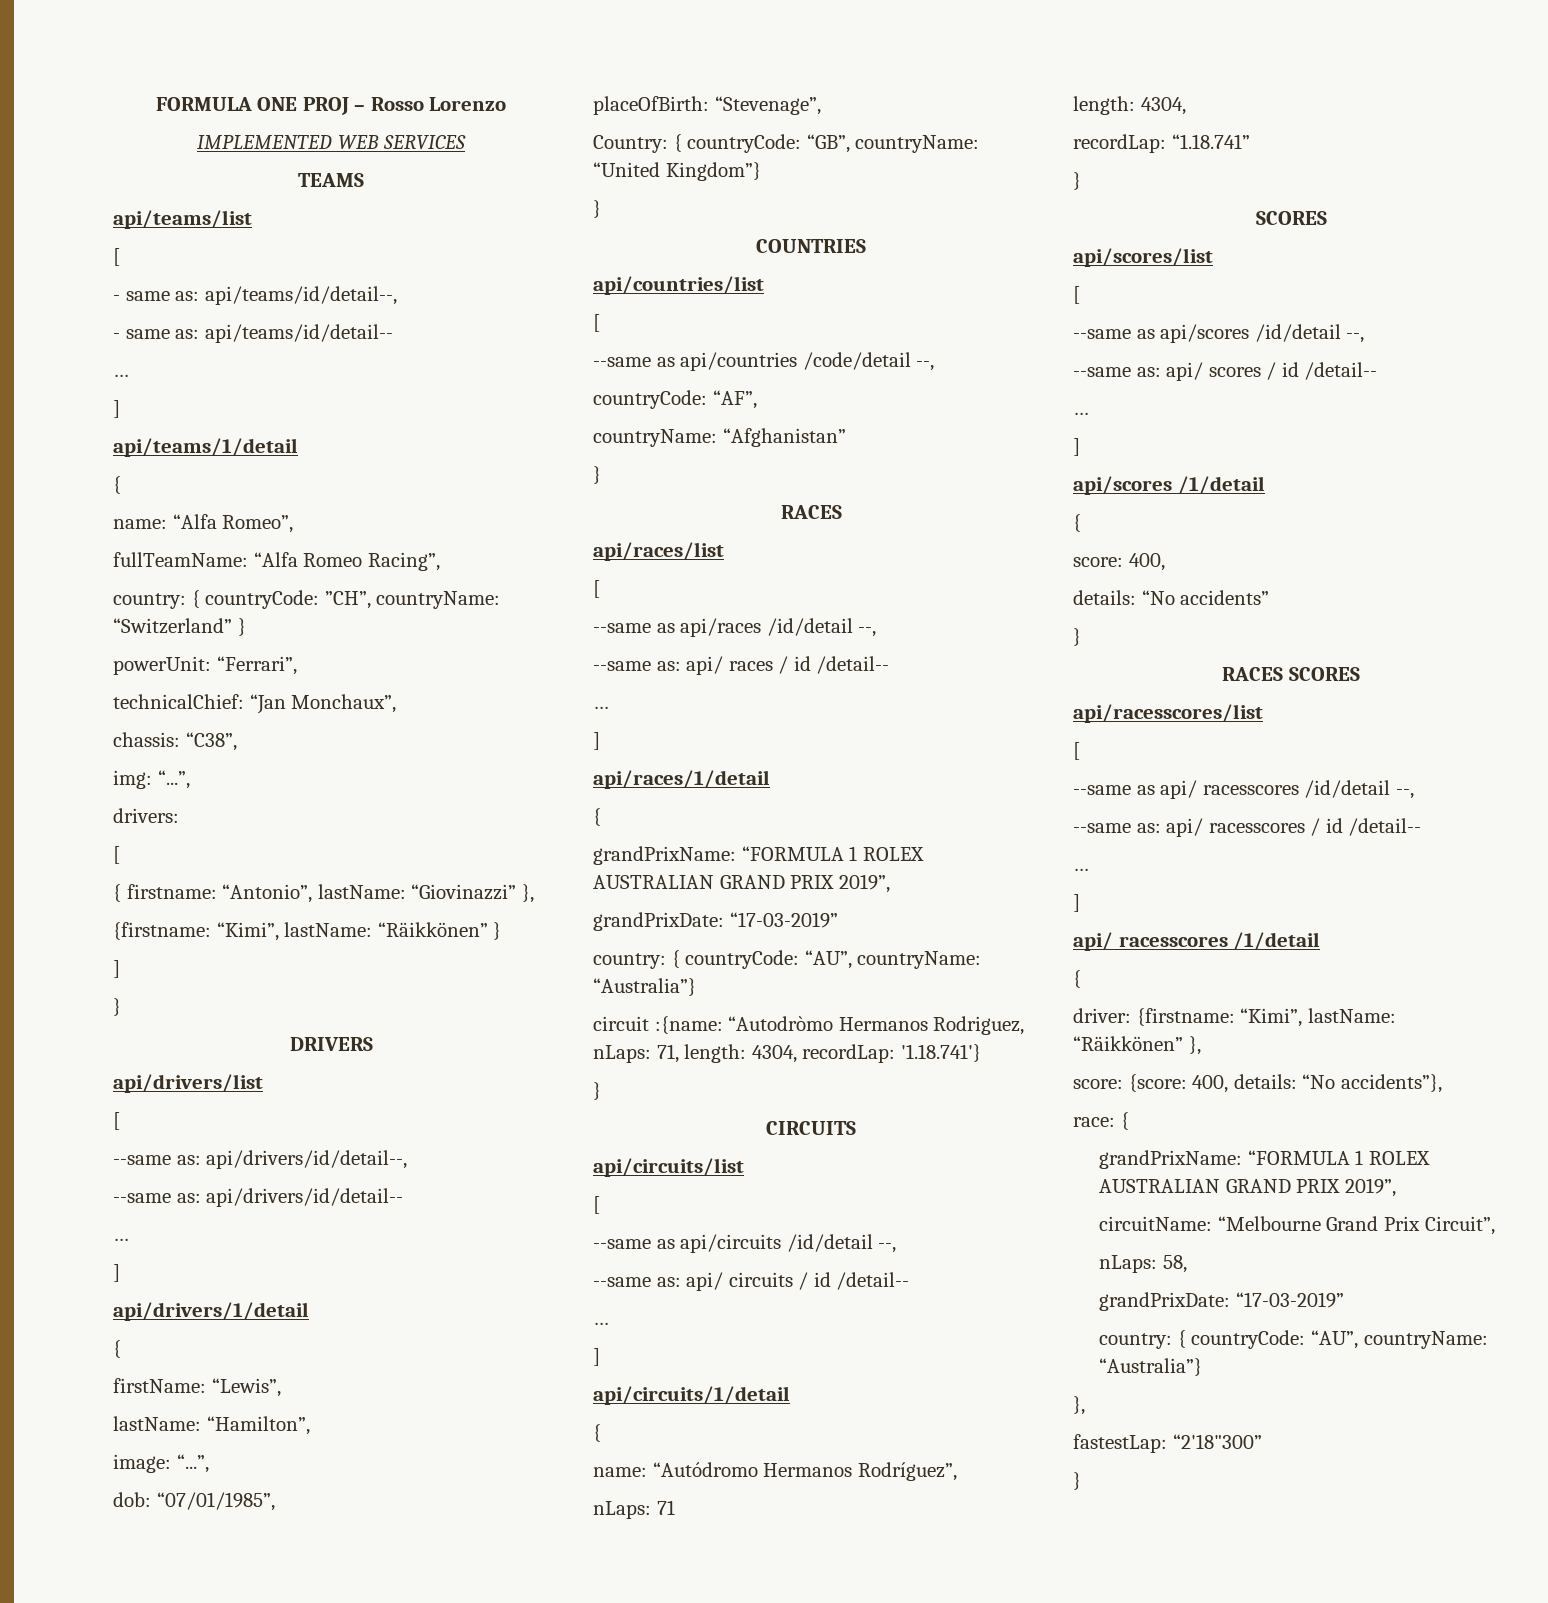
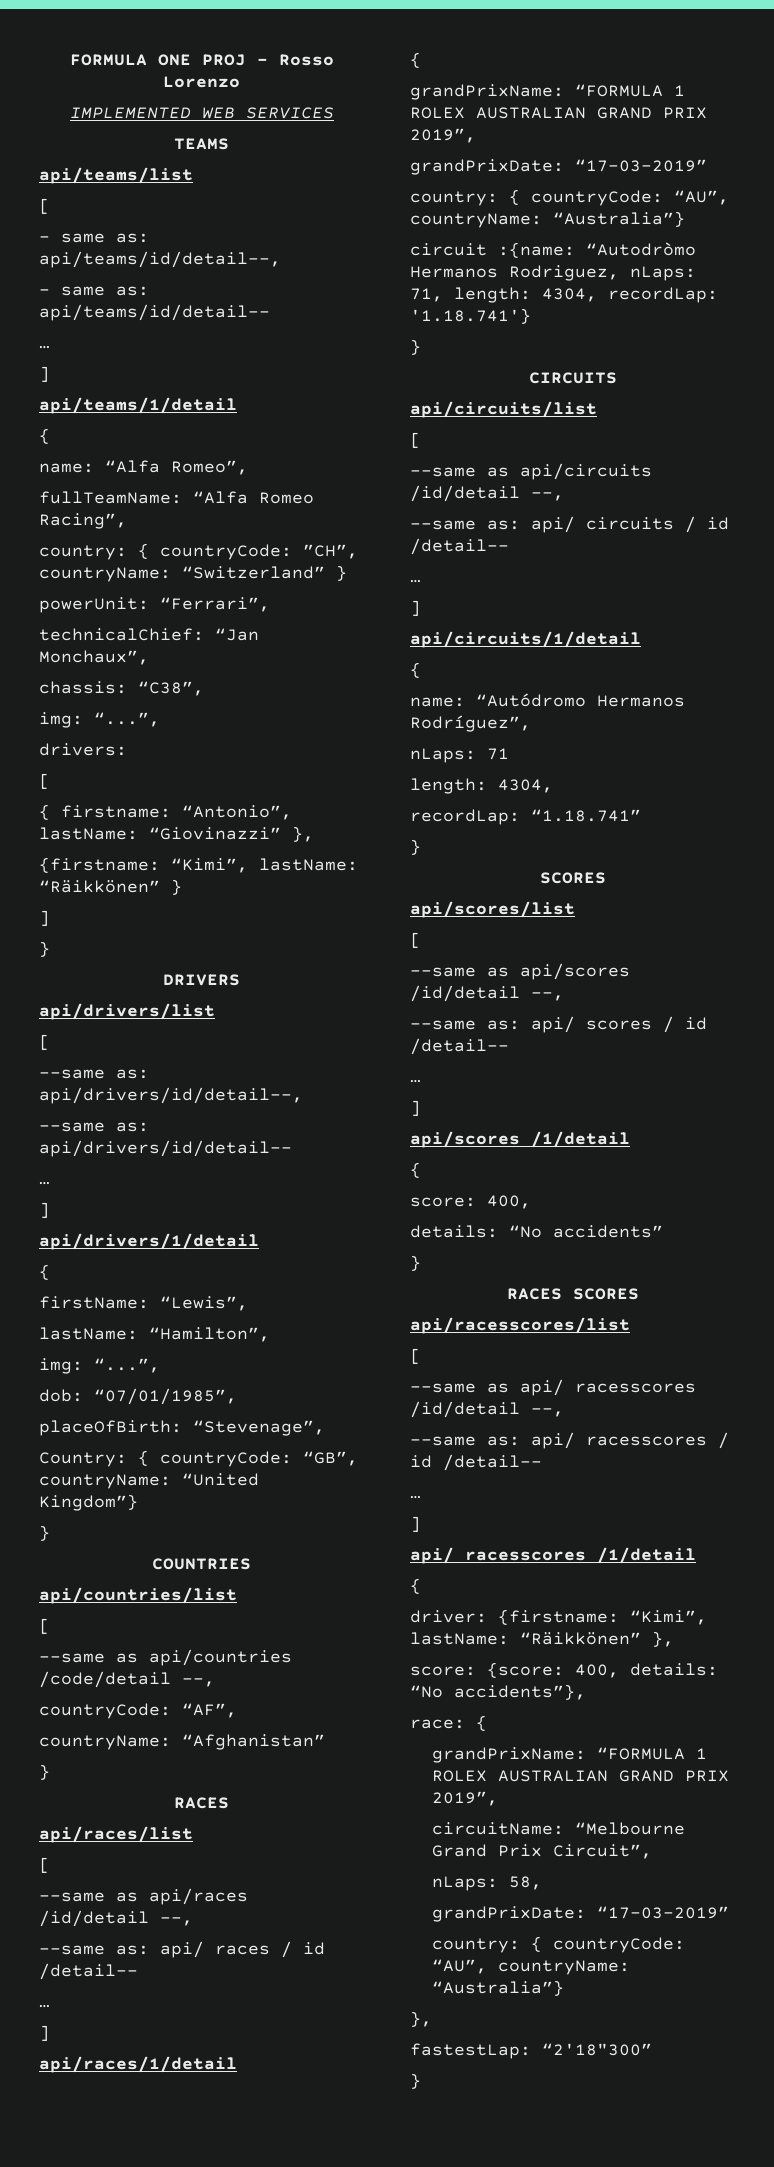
  lastName: “Hamilton”,
- image: “...”,
+ img: “...”,

